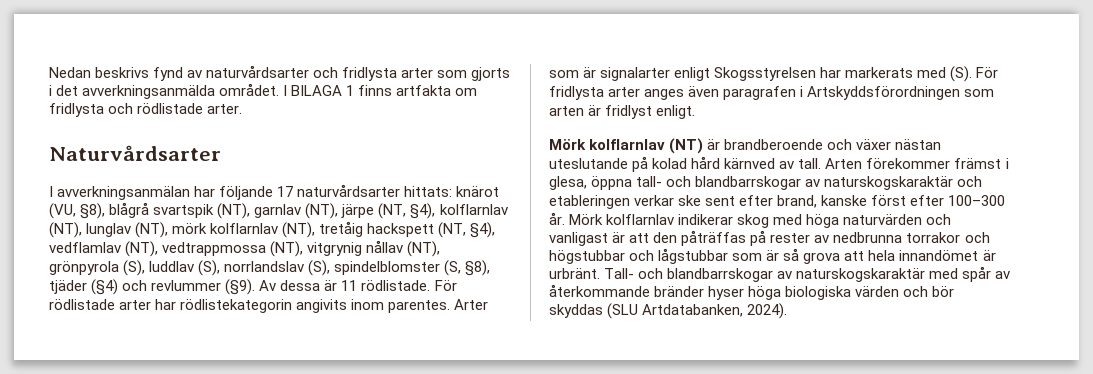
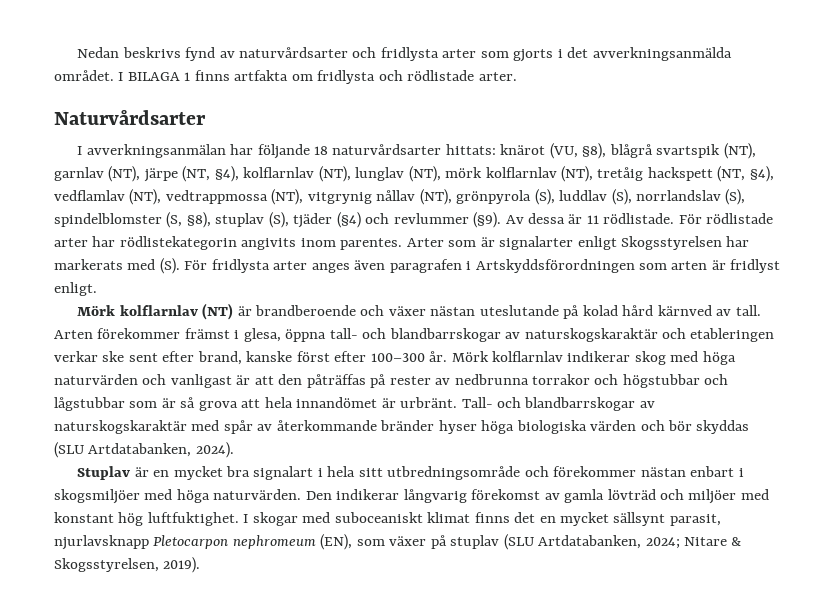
- I avverkningsanmälan har följande 17 naturvårdsarter hittats: knärot (VU, §8), blågrå svartspik (NT), garnlav (NT), järpe (NT, §4), kolflarnlav (NT), lunglav (NT), mörk kolflarnlav (NT), tretåig hackspett (NT, §4), vedflamlav (NT), vedtrappmossa (NT), vitgrynig nållav (NT), grönpyrola (S), luddlav (S), norrlandslav (S), spindelblomster (S, §8), tjäder (§4) och revlummer (§9).
+ I avverkningsanmälan har följande 18 naturvårdsarter hittats: knärot (VU, §8), blågrå svartspik (NT), garnlav (NT), järpe (NT, §4), kolflarnlav (NT), lunglav (NT), mörk kolflarnlav (NT), tretåig hackspett (NT, §4), vedflamlav (NT), vedtrappmossa (NT), vitgrynig nållav (NT), grönpyrola (S), luddlav (S), norrlandslav (S), spindelblomster (S, §8), stuplav (S), tjäder (§4) och revlummer (§9).
+ Stuplav är en mycket bra signalart i hela sitt utbredningsområde och förekommer nästan enbart i skogsmiljöer med höga naturvärden. Den indikerar långvarig förekomst av gamla lövträd och miljöer med konstant hög luftfuktighet. I skogar med suboceaniskt klimat finns det en mycket sällsynt parasit, njurlavsknapp Pletocarpon nephromeum (EN), som växer på stuplav (SLU Artdatabanken, 2024; Nitare & Skogsstyrelsen, 2019).

